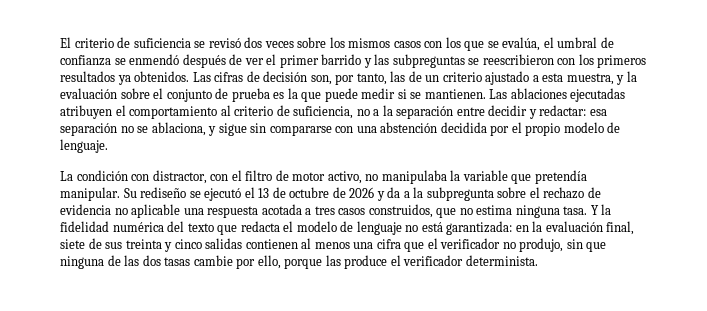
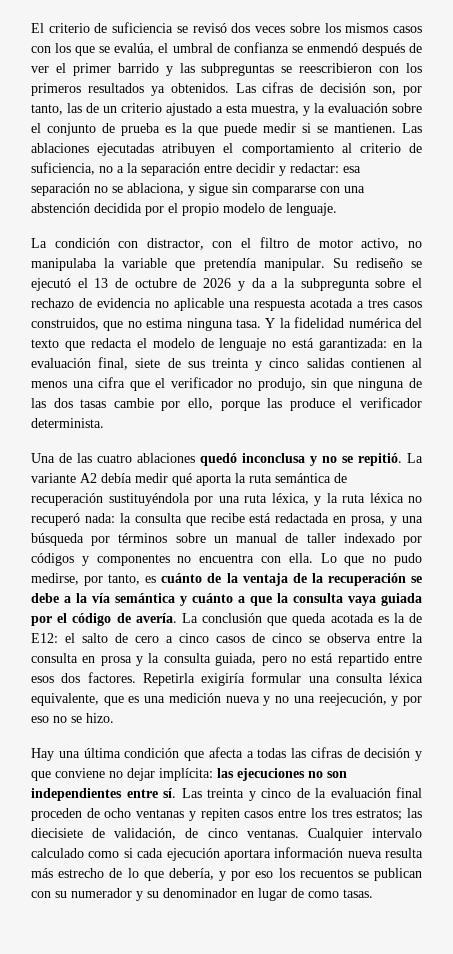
+ Una de las cuatro ablaciones quedó inconclusa y no se repitió. La variante A2 debía medir qué aporta la ruta semántica de recuperación sustituyéndola por una ruta léxica, y la ruta léxica no recuperó nada: la consulta que recibe está redactada en prosa, y una búsqueda por términos sobre un manual de taller indexado por códigos y componentes no encuentra con ella. Lo que no pudo medirse, por tanto, es cuánto de la ventaja de la recuperación se debe a la vía semántica y cuánto a que la consulta vaya guiada por el código de avería. La conclusión que queda acotada es la de E12: el salto de cero a cinco casos de cinco se observa entre la consulta en prosa y la consulta guiada, pero no está repartido entre esos dos factores. Repetirla exigiría formular una consulta léxica equivalente, que es una medición nueva y no una reejecución, y por eso no se hizo.
+ Hay una última condición que afecta a todas las cifras de decisión y que conviene no dejar implícita: las ejecuciones no son independientes entre sí. Las treinta y cinco de la evaluación final proceden de ocho ventanas y repiten casos entre los tres estratos; las diecisiete de validación, de cinco ventanas. Cualquier intervalo calculado como si cada ejecución aportara información nueva resulta más estrecho de lo que debería, y por eso los recuentos se publican con su numerador y su denominador en lugar de como tasas.

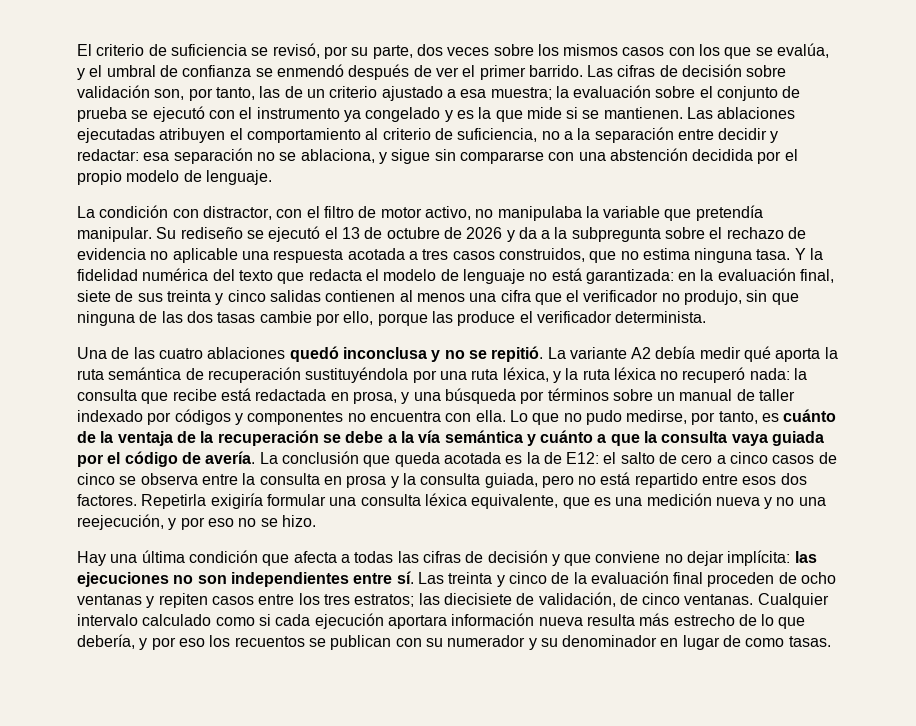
- El criterio de suficiencia se revisó dos veces sobre los mismos casos con los que se evalúa, el umbral de confianza se enmendó después de ver el primer barrido y las subpreguntas se reescribieron con los primeros resultados ya obtenidos.
+ El criterio de suficiencia se revisó, por su parte, dos veces sobre los mismos casos con los que se evalúa, y el umbral de confianza se enmendó después de ver el primer barrido.
- Las cifras de decisión son, por tanto, las de un criterio ajustado a esta muestra, y la evaluación sobre el conjunto de prueba es la que puede medir si se mantienen.
+ Las cifras de decisión sobre validación son, por tanto, las de un criterio ajustado a esa muestra; la evaluación sobre el conjunto de prueba se ejecutó con el instrumento ya congelado y es la que mide si se mantienen.

